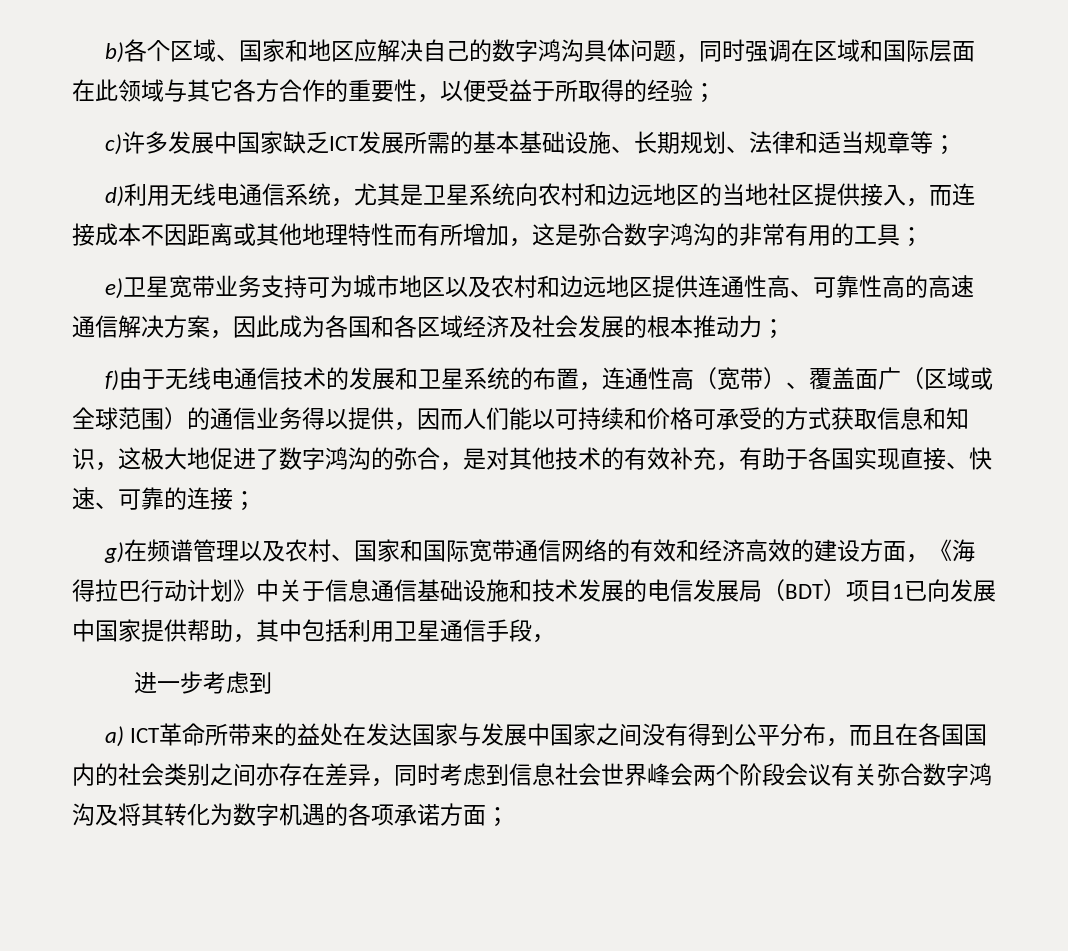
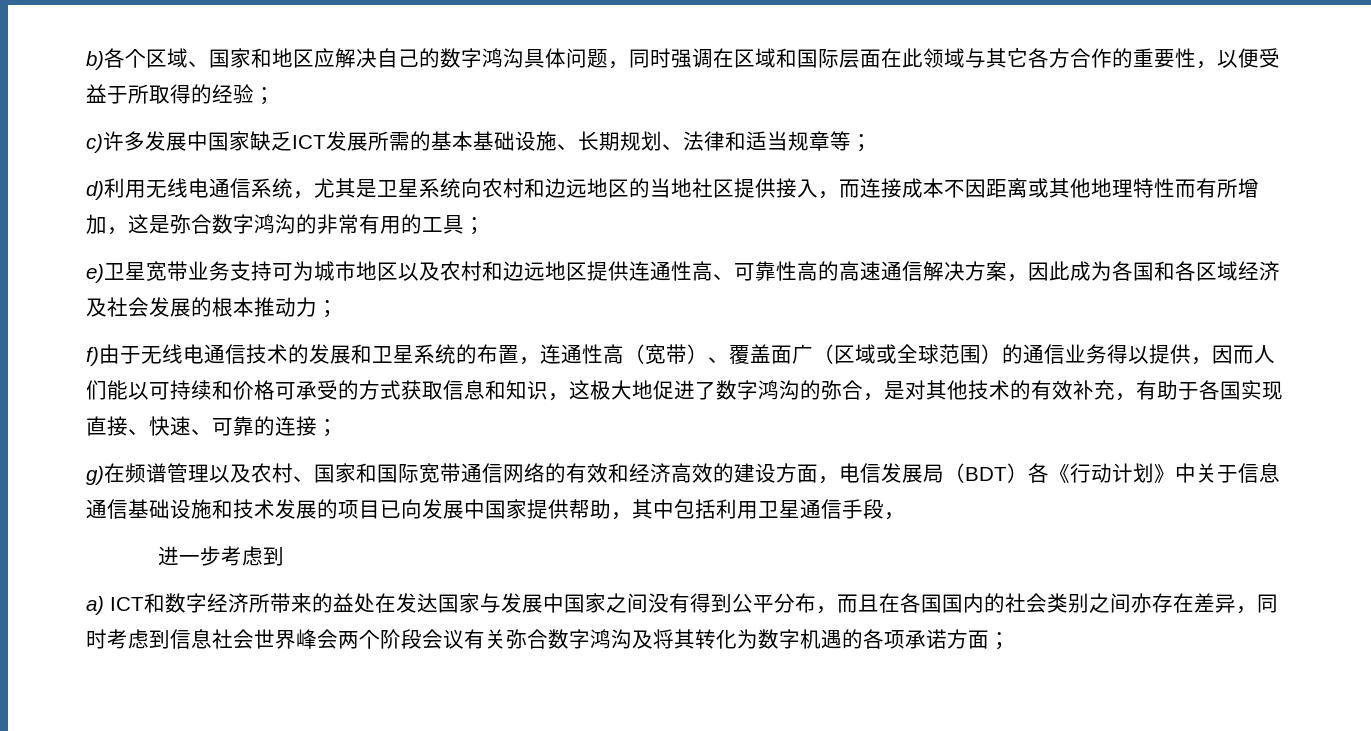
- g)在频谱管理以及农村、国家和国际宽带通信网络的有效和经济高效的建设方面，《海得拉巴行动计划》中关于信息通信基础设施和技术发展的电信发展局（BDT）项目1已向发展中国家提供帮助，其中包括利用卫星通信手段，
+ g)在频谱管理以及农村、国家和国际宽带通信网络的有效和经济高效的建设方面，电信发展局（BDT）各《行动计划》中关于信息通信基础设施和技术发展的项目已向发展中国家提供帮助，其中包括利用卫星通信手段，
- a) ICT革命所带来的益处在发达国家与发展中国家之间没有得到公平分布，而且在各国国内的社会类别之间亦存在差异，同时考虑到信息社会世界峰会两个阶段会议有关弥合数字鸿沟及将其转化为数字机遇的各项承诺方面；
+ a) ICT和数字经济所带来的益处在发达国家与发展中国家之间没有得到公平分布，而且在各国国内的社会类别之间亦存在差异，同时考虑到信息社会世界峰会两个阶段会议有关弥合数字鸿沟及将其转化为数字机遇的各项承诺方面；

